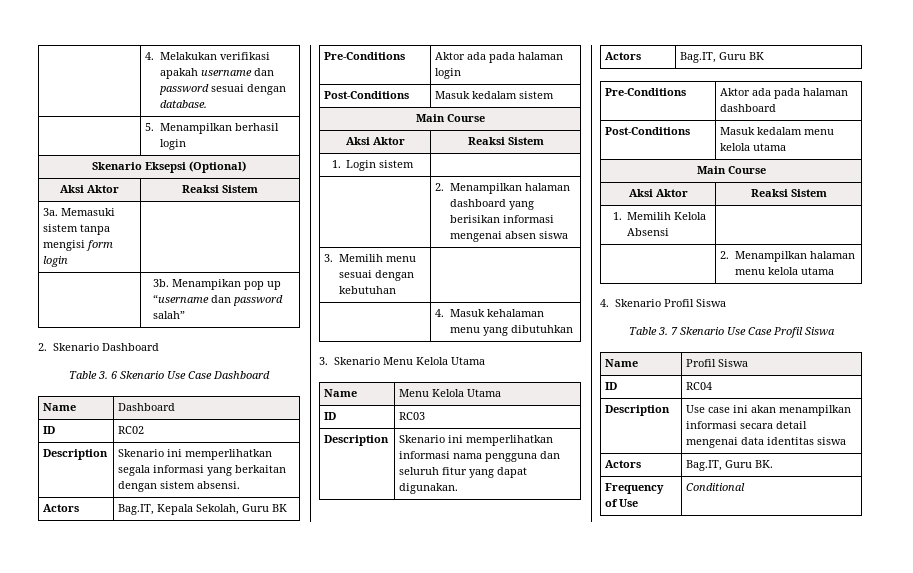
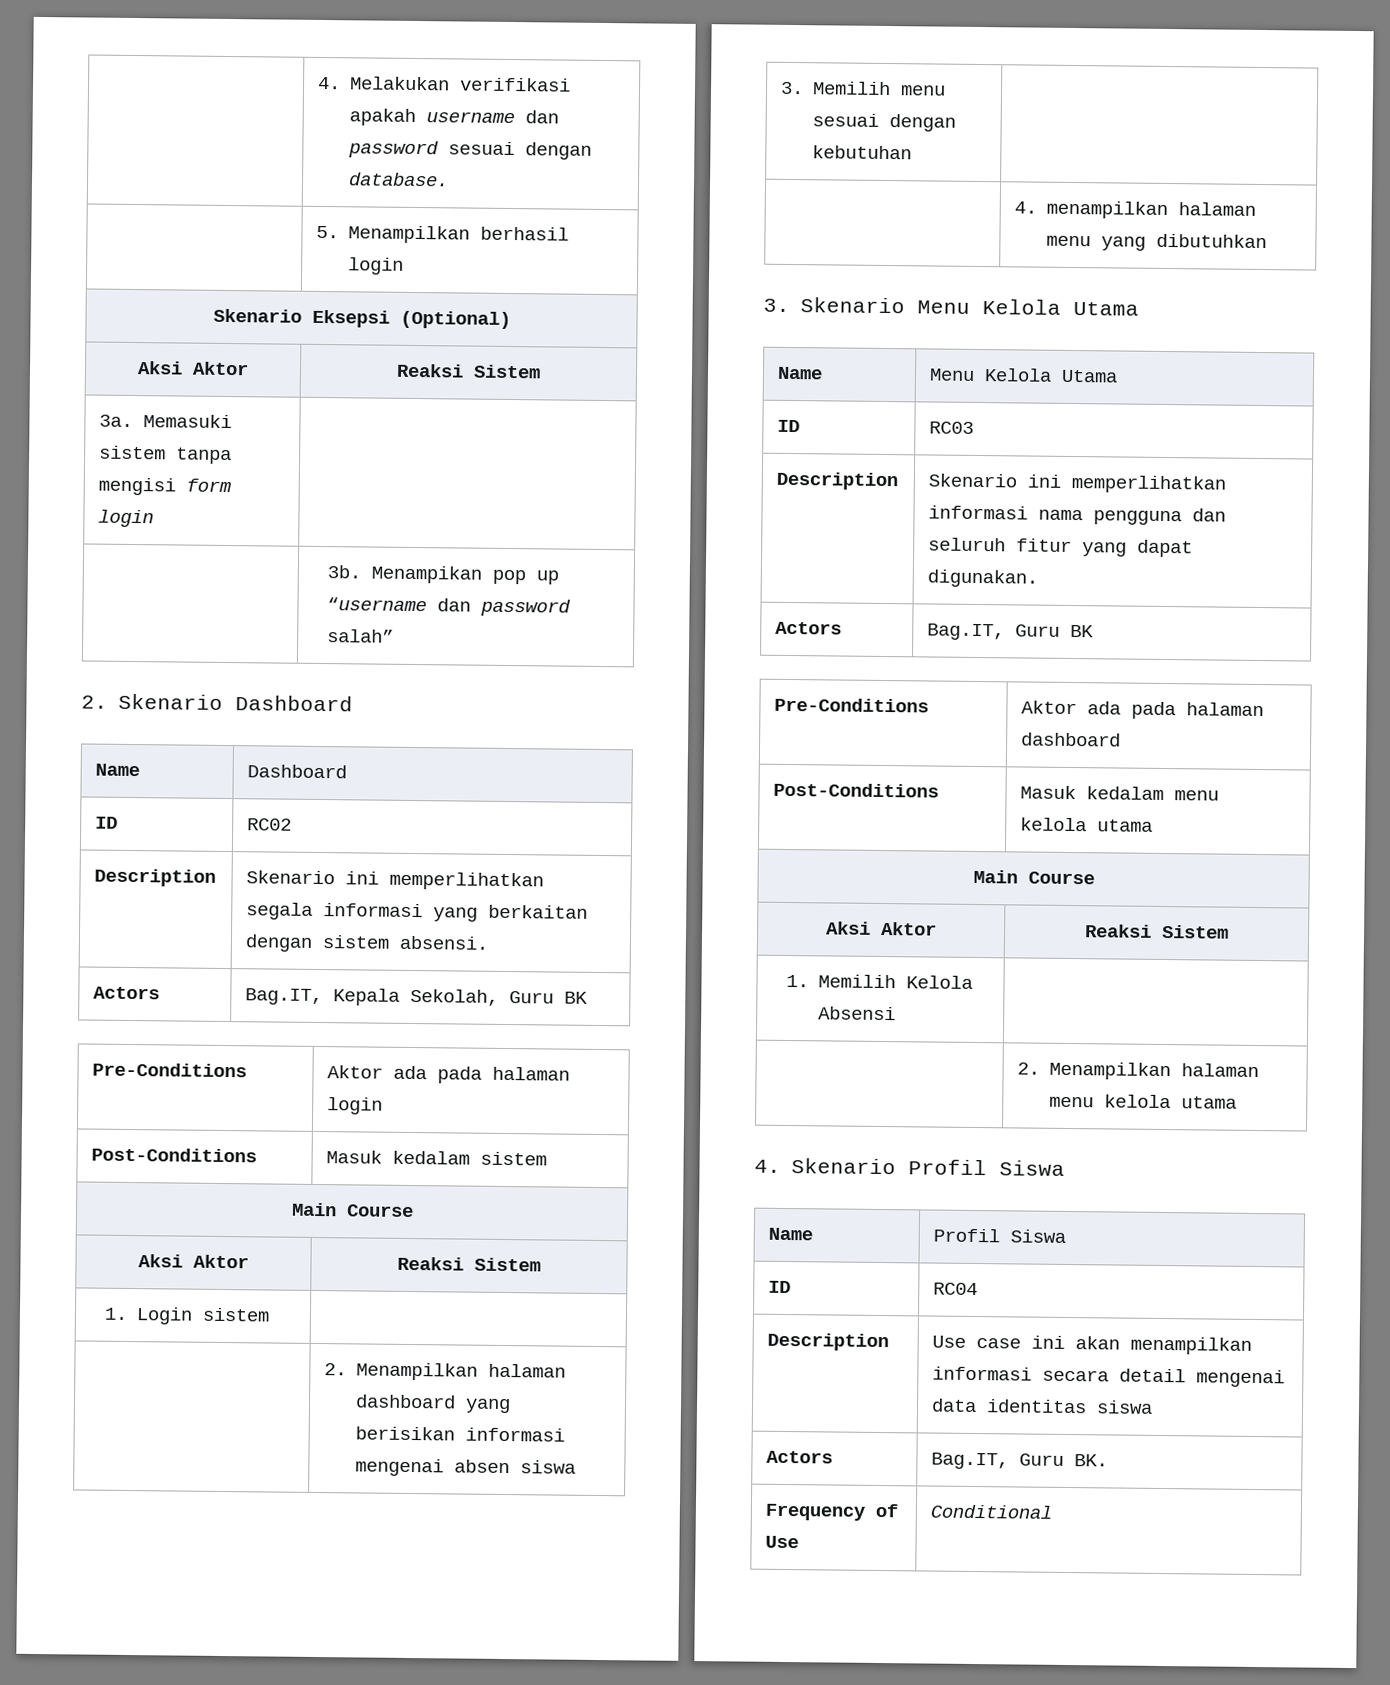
- Table 3. 6 Skenario Use Case Dashboard
- | 4. Masuk kehalaman menu yang dibutuhkan
+ | 4. menampilkan halaman menu yang dibutuhkan
- Table 3. 7 Skenario Use Case Profil Siswa

